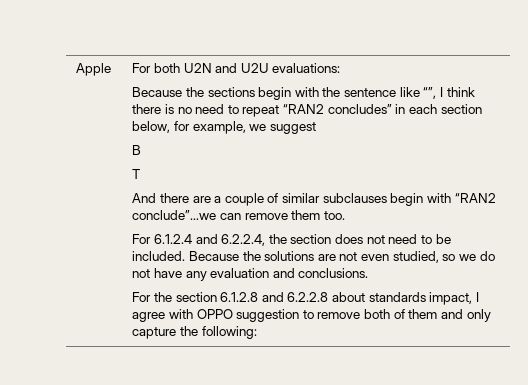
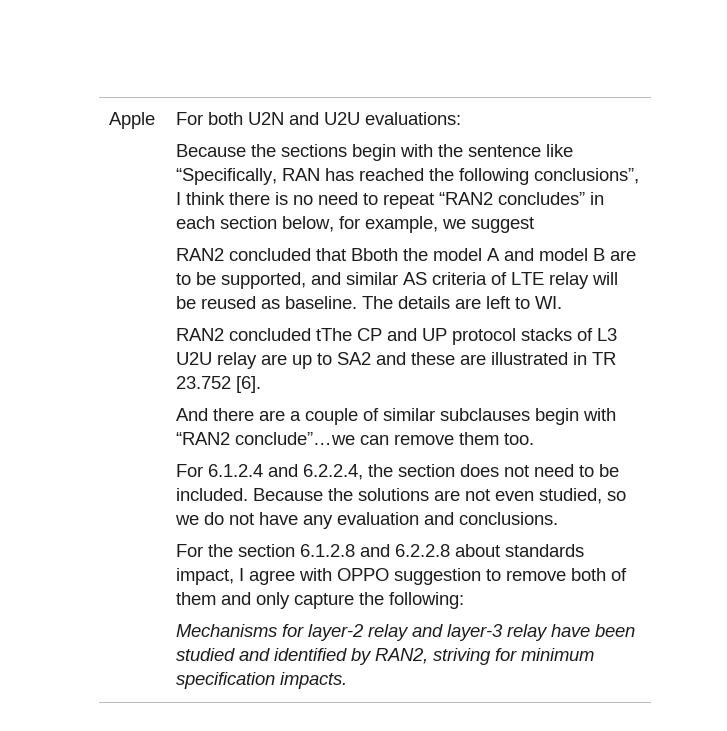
- Because the sections begin with the sentence like “”, I think there is no need to repeat “RAN2 concludes” in each section below, for example, we suggest
+ Because the sections begin with the sentence like “Specifically, RAN has reached the following conclusions”, I think there is no need to repeat “RAN2 concludes” in each section below, for example, we suggest
- B
- T
+ RAN2 concluded that Bboth the model A and model B are to be supported, and similar AS criteria of LTE relay will be reused as baseline. The details are left to WI.
+ RAN2 concluded tThe CP and UP protocol stacks of L3 U2U relay are up to SA2 and these are illustrated in TR 23.752 [6].
+ Mechanisms for layer-2 relay and layer-3 relay have been studied and identified by RAN2, striving for minimum specification impacts.

